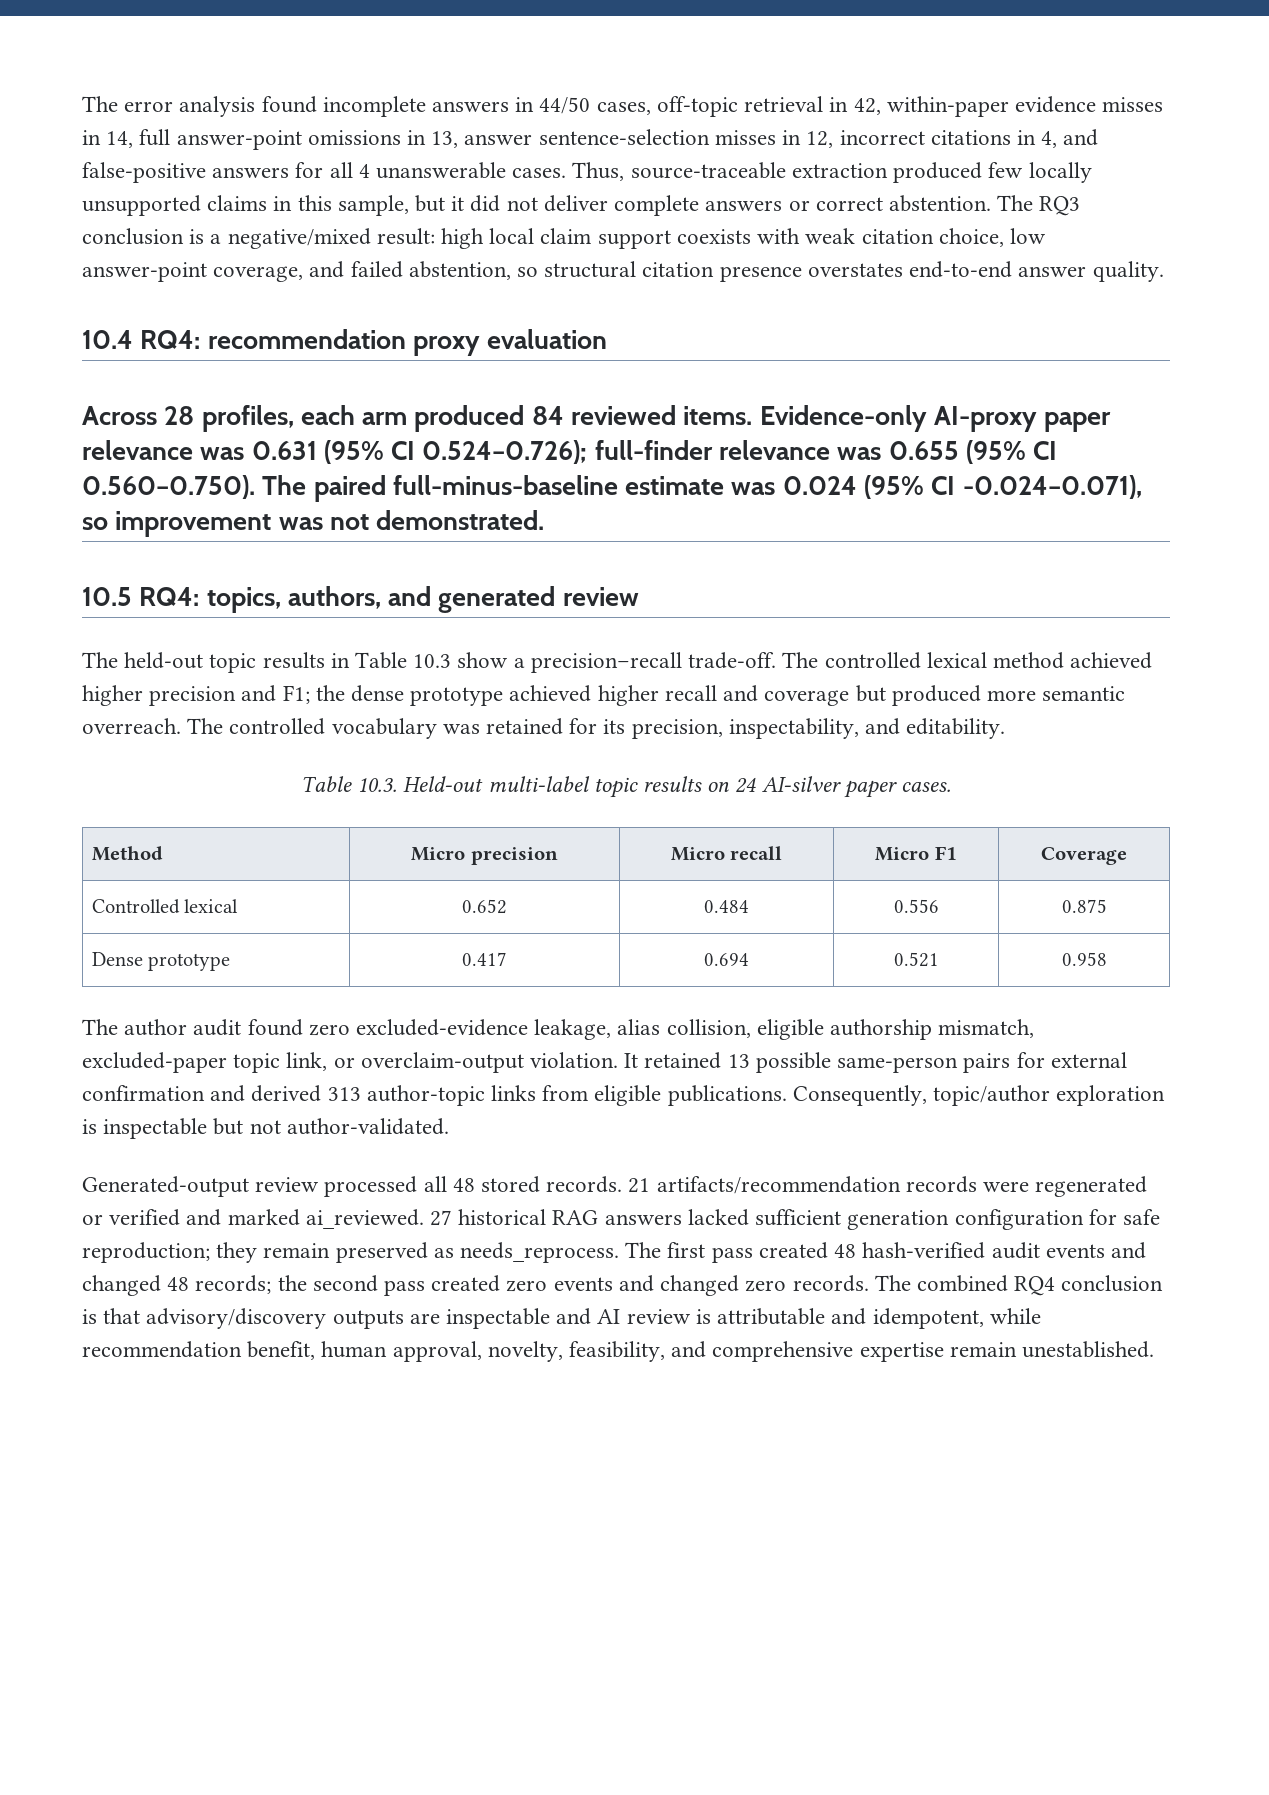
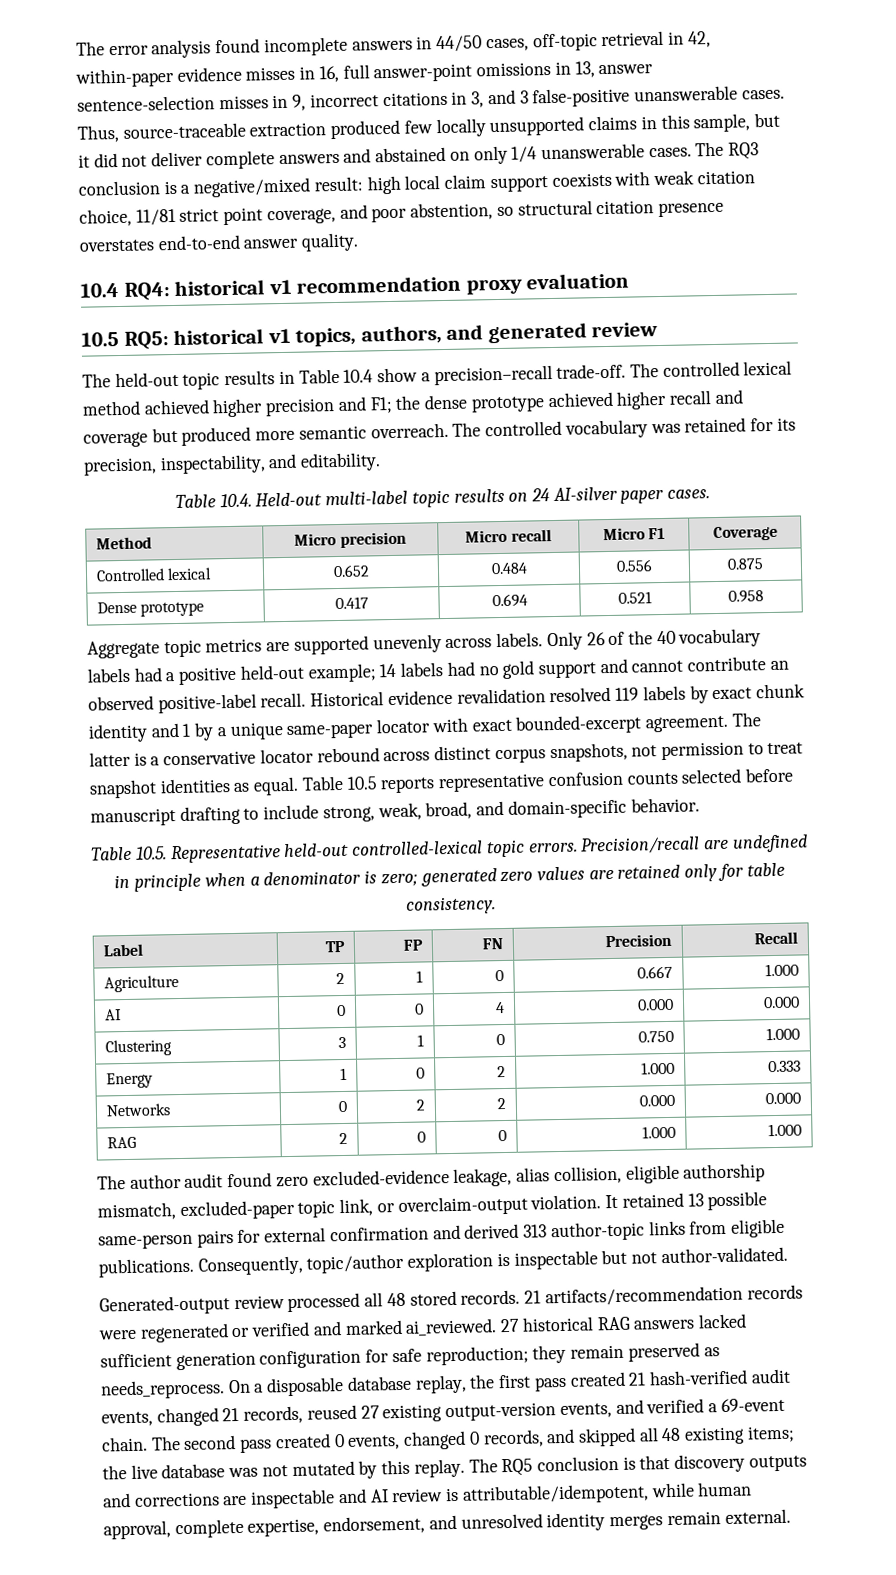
- The error analysis found incomplete answers in 44/50 cases, off-topic retrieval in 42, within-paper evidence misses in 14, full answer-point omissions in 13, answer sentence-selection misses in 12, incorrect citations in 4, and false-positive answers for all 4 unanswerable cases.
+ The error analysis found incomplete answers in 44/50 cases, off-topic retrieval in 42, within-paper evidence misses in 16, full answer-point omissions in 13, answer sentence-selection misses in 9, incorrect citations in 3, and 3 false-positive unanswerable cases.
- Thus, source-traceable extraction produced few locally unsupported claims in this sample, but it did not deliver complete answers or correct abstention.
+ Thus, source-traceable extraction produced few locally unsupported claims in this sample, but it did not deliver complete answers and abstained on only 1/4 unanswerable cases.
- The RQ3 conclusion is a negative/mixed result: high local claim support coexists with weak citation choice, low answer-point coverage, and failed abstention, so structural citation presence overstates end-to-end answer quality.
+ The RQ3 conclusion is a negative/mixed result: high local claim support coexists with weak citation choice, 11/81 strict point coverage, and poor abstention, so structural citation presence overstates end-to-end answer quality.
- 10.4 RQ4: recommendation proxy evaluation
+ 10.4 RQ4: historical v1 recommendation proxy evaluation
- Across 28 profiles, each arm produced 84 reviewed items. Evidence-only AI-proxy paper relevance was 0.631 (95% CI 0.524–0.726); full-finder relevance was 0.655 (95% CI 0.560–0.750). The paired full-minus-baseline estimate was 0.024 (95% CI -0.024–0.071), so improvement was not demonstrated.
- 10.5 RQ4: topics, authors, and generated review
+ 10.5 RQ5: historical v1 topics, authors, and generated review
- The held-out topic results in Table 10.3 show a precision–recall trade-off.
+ The held-out topic results in Table 10.4 show a precision–recall trade-off.
- Table 10.3. Held-out multi-label topic results on 24 AI-silver paper cases.
+ Table 10.4. Held-out multi-label topic results on 24 AI-silver paper cases.
+ Aggregate topic metrics are supported unevenly across labels. Only 26 of the 40 vocabulary labels had a positive held-out example; 14 labels had no gold support and cannot contribute an observed positive-label recall. Historical evidence revalidation resolved 119 labels by exact chunk identity and 1 by a unique same-paper locator with exact bounded-excerpt agreement. The latter is a conservative locator rebound across distinct corpus snapshots, not permission to treat snapshot identities as equal. Table 10.5 reports representative confusion counts selected before manuscript drafting to include strong, weak, broad, and domain-specific behavior.
+ Table 10.5. Representative held-out controlled-lexical topic errors. Precision/recall are undefined in principle when a denominator is zero; generated zero values are retained only for table consistency.
+ Label | TP | FP | FN | Precision | Recall
+ Agriculture | 2 | 1 | 0 | 0.667 | 1.000
+ AI | 0 | 0 | 4 | 0.000 | 0.000
+ Clustering | 3 | 1 | 0 | 0.750 | 1.000
+ Energy | 1 | 0 | 2 | 1.000 | 0.333
+ Networks | 0 | 2 | 2 | 0.000 | 0.000
+ RAG | 2 | 0 | 0 | 1.000 | 1.000
- The first pass created 48 hash-verified audit events and changed 48 records; the second pass created zero events and changed zero records. The combined RQ4 conclusion is that advisory/discovery outputs are inspectable and AI review is attributable and idempotent, while recommendation benefit, human approval, novelty, feasibility, and comprehensive expertise remain unestablished.
+ On a disposable database replay, the first pass created 21 hash-verified audit events, changed 21 records, reused 27 existing output-version events, and verified a 69-event chain. The second pass created 0 events, changed 0 records, and skipped all 48 existing items; the live database was not mutated by this replay. The RQ5 conclusion is that discovery outputs and corrections are inspectable and AI review is attributable/idempotent, while human approval, complete expertise, endorsement, and unresolved identity merges remain external.

